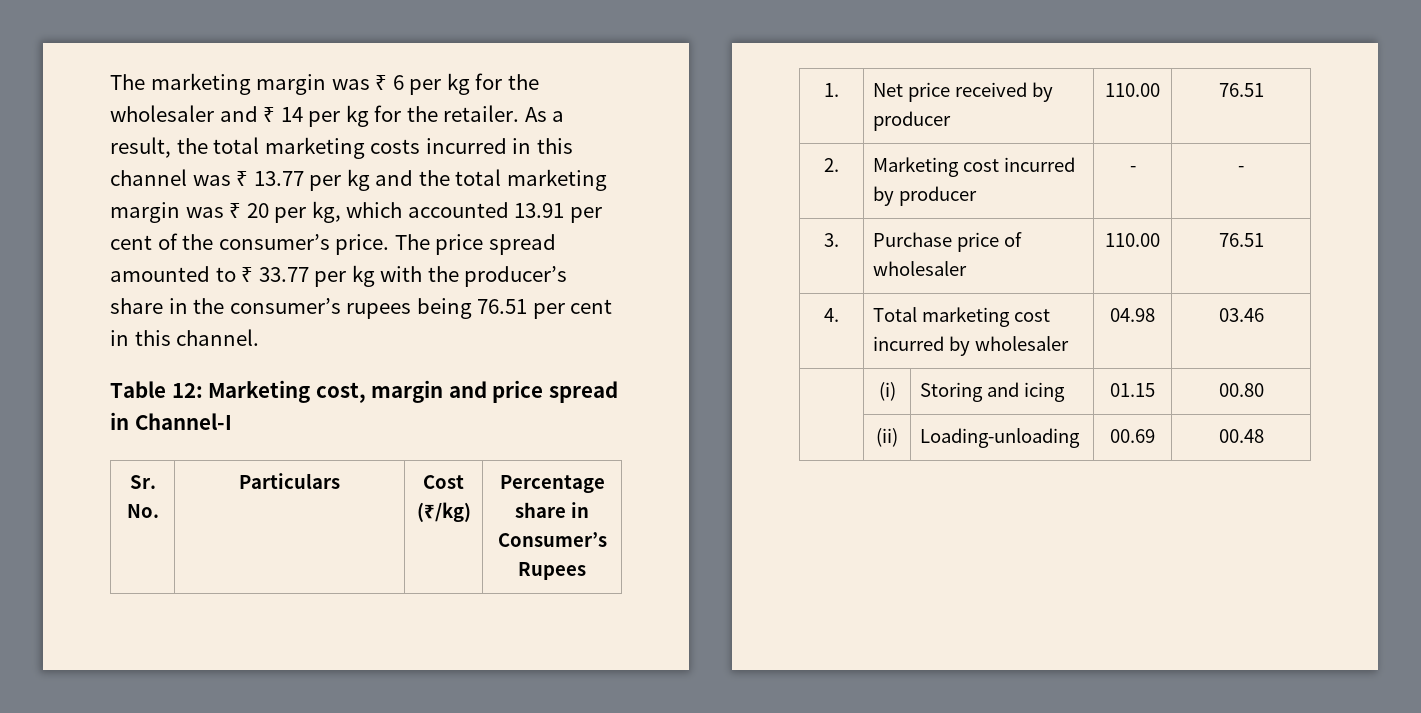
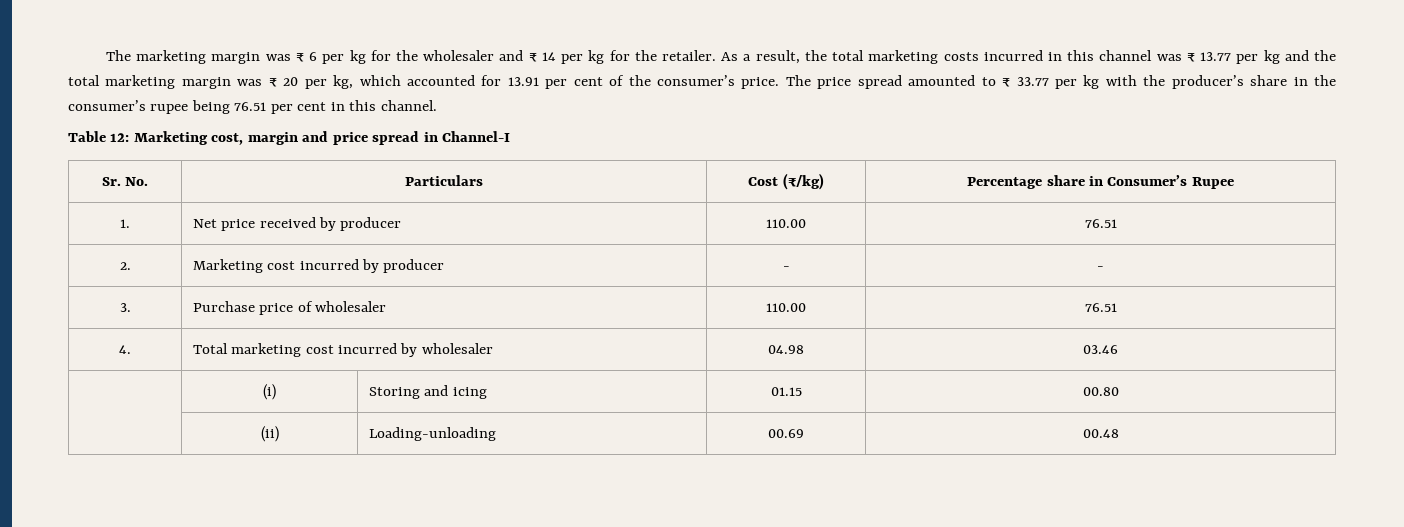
- As a result, the total marketing costs incurred in this channel was ₹ 13.77 per kg and the total marketing margin was ₹ 20 per kg, which accounted 13.91 per cent of the consumer’s price.
+ As a result, the total marketing costs incurred in this channel was ₹ 13.77 per kg and the total marketing margin was ₹ 20 per kg, which accounted for 13.91 per cent of the consumer’s price.
- The price spread amounted to ₹ 33.77 per kg with the producer’s share in the consumer’s rupees being 76.51 per cent in this channel.
+ The price spread amounted to ₹ 33.77 per kg with the producer’s share in the consumer’s rupee being 76.51 per cent in this channel.
- Sr. No. | Particulars | Cost (₹/kg) | Percentage share in Consumer’s Rupees
+ Sr. No. | Particulars | Cost (₹/kg) | Percentage share in Consumer’s Rupee

